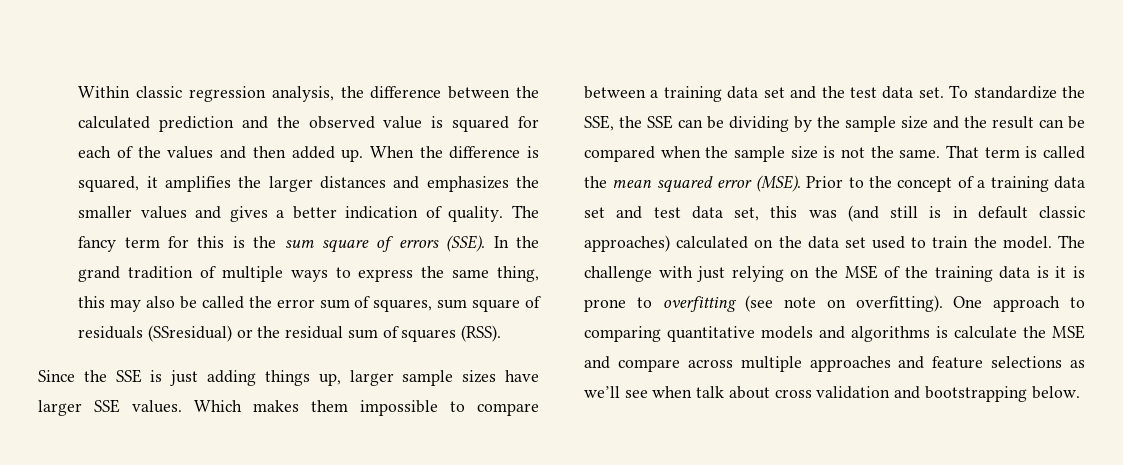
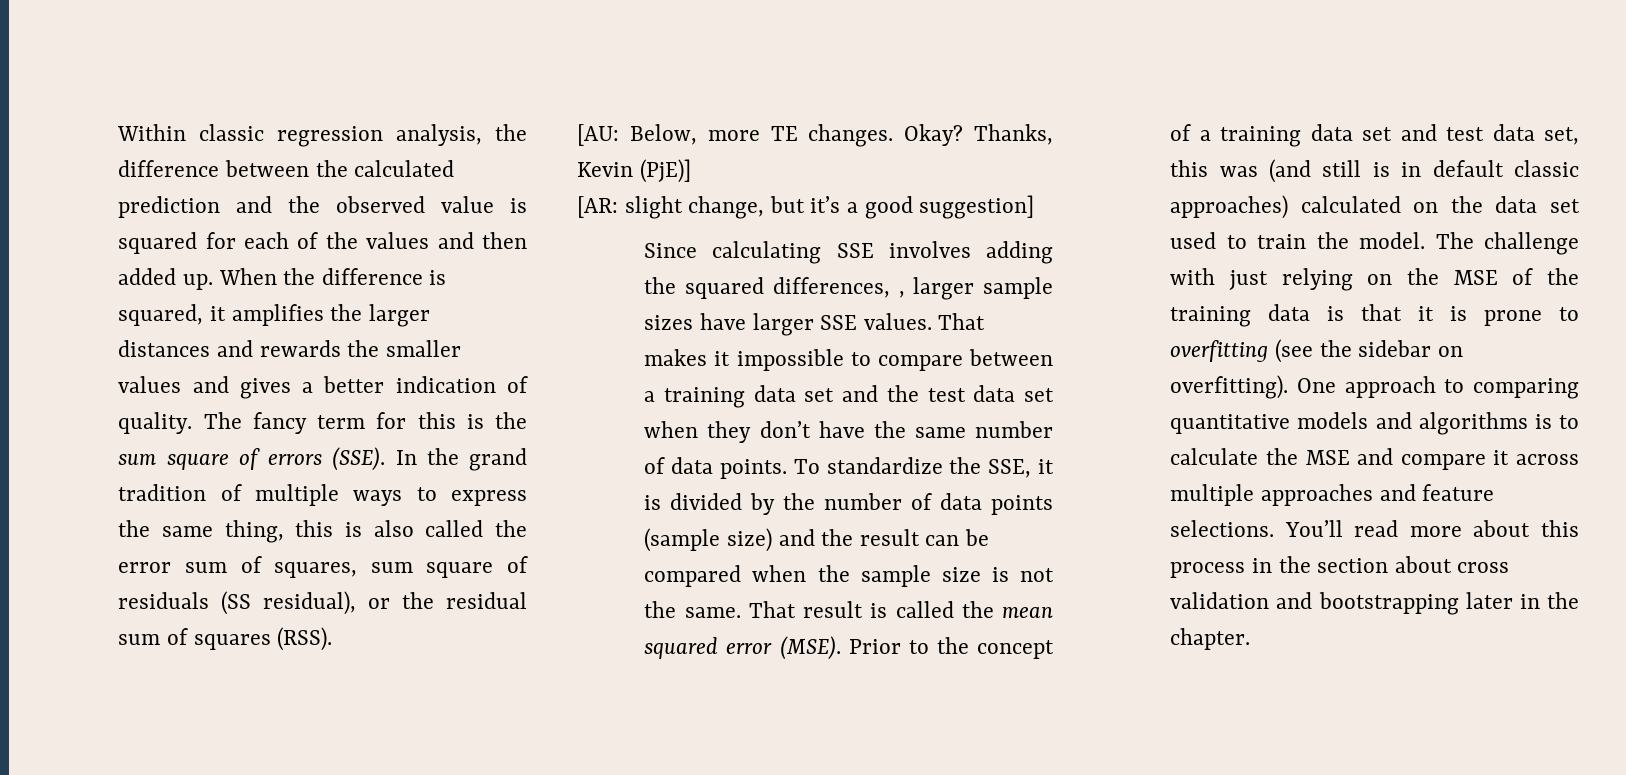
- When the difference is squared, it amplifies the larger distances and emphasizes the smaller values and gives a better indication of quality.
+ When the difference is squared, it amplifies the larger distances and rewards the smaller values and gives a better indication of quality.
- In the grand tradition of multiple ways to express the same thing, this may also be called the error sum of squares, sum square of residuals (SSresidual) or the residual sum of squares (RSS).
+ In the grand tradition of multiple ways to express the same thing, this is also called the error sum of squares, sum square of residuals (SS residual), or the residual sum of squares (RSS).
- Since the SSE is just adding things up, larger sample sizes have larger SSE values.
+ [AU: Below, more TE changes. Okay? Thanks, Kevin (PjE)]
+ [AR: slight change, but it’s a good suggestion]
+ Since calculating SSE involves adding the squared differences, , larger sample sizes have larger SSE values.
- Which makes them impossible to compare between a training data set and the test data set. To standardize the SSE, the SSE can be dividing by the sample size and the result can be compared when the sample size is not the same.
+ That makes it impossible to compare between a training data set and the test data set when they don’t have the same number of data points. To standardize the SSE, it is divided by the number of data points (sample size) and the result can be compared when the sample size is not the same.
- That term is called the mean squared error (MSE).
+ That result is called the mean squared error (MSE).
- The challenge with just relying on the MSE of the training data is it is prone to overfitting (see note on overfitting).
+ The challenge with just relying on the MSE of the training data is that it is prone to overfitting (see the sidebar on overfitting).
- One approach to comparing quantitative models and algorithms is calculate the MSE and compare across multiple approaches and feature selections as we’ll see when talk about cross validation and bootstrapping below.
+ One approach to comparing quantitative models and algorithms is to calculate the MSE and compare it across multiple approaches and feature selections. You’ll read more about this process in the section about cross validation and bootstrapping later in the chapter.

